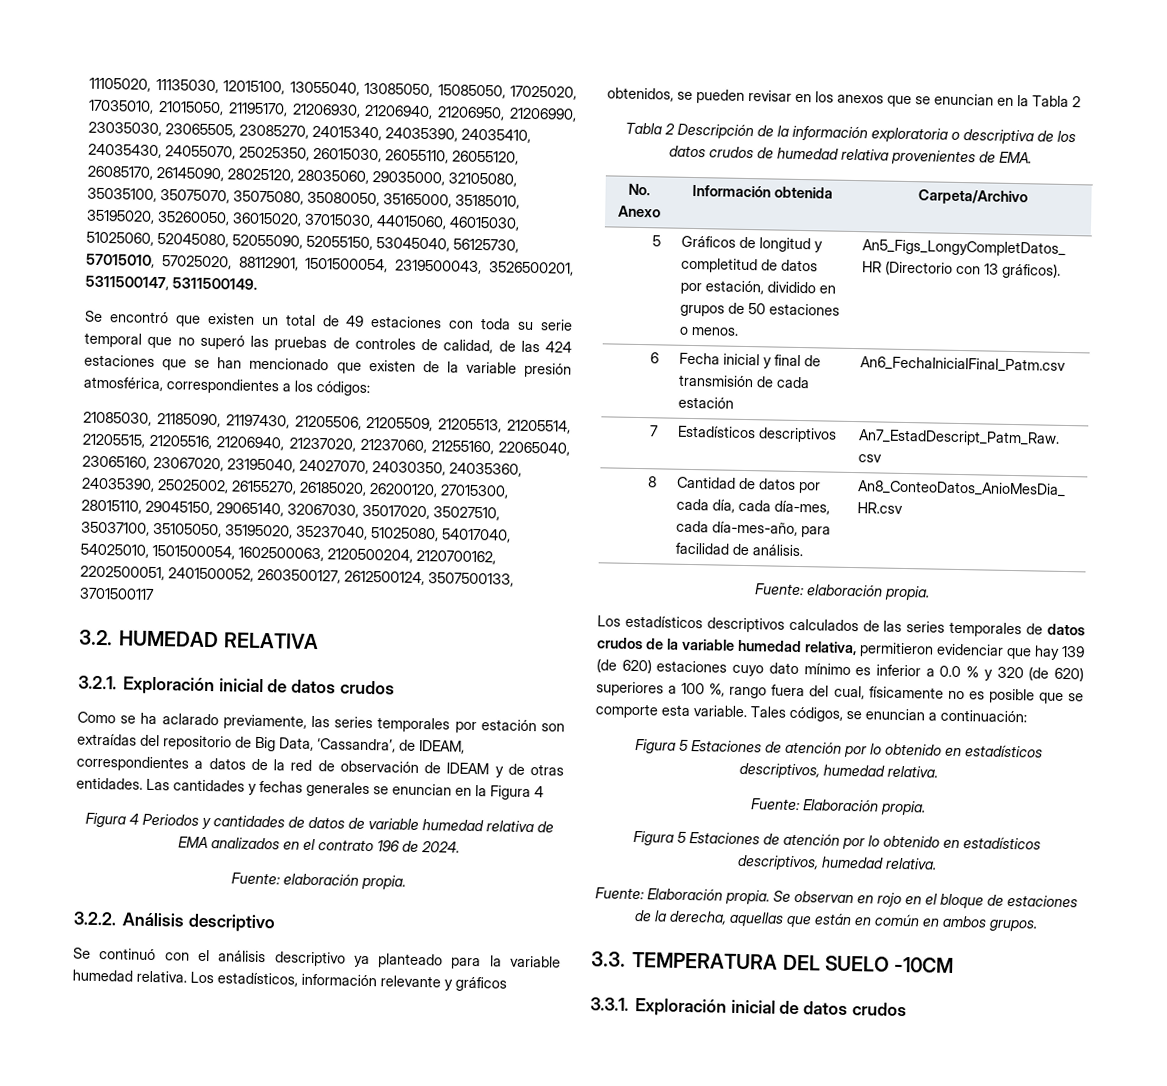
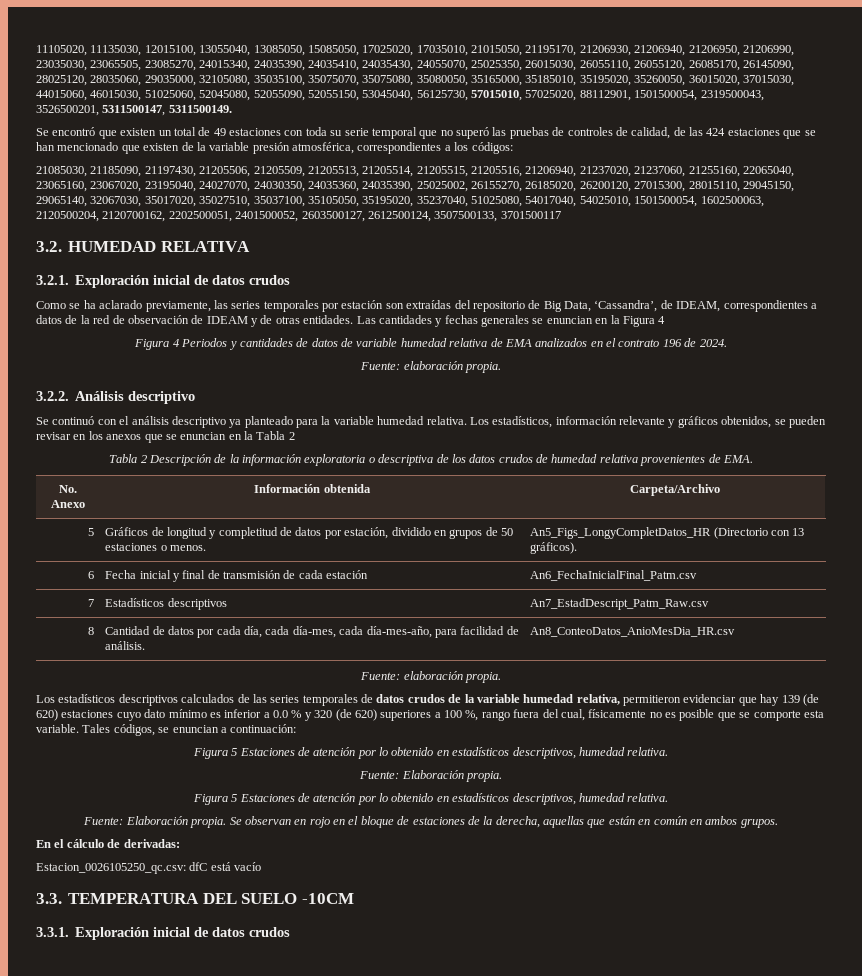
+ En el cálculo de derivadas:
+ Estacion_0026105250_qc.csv: dfC está vacío

